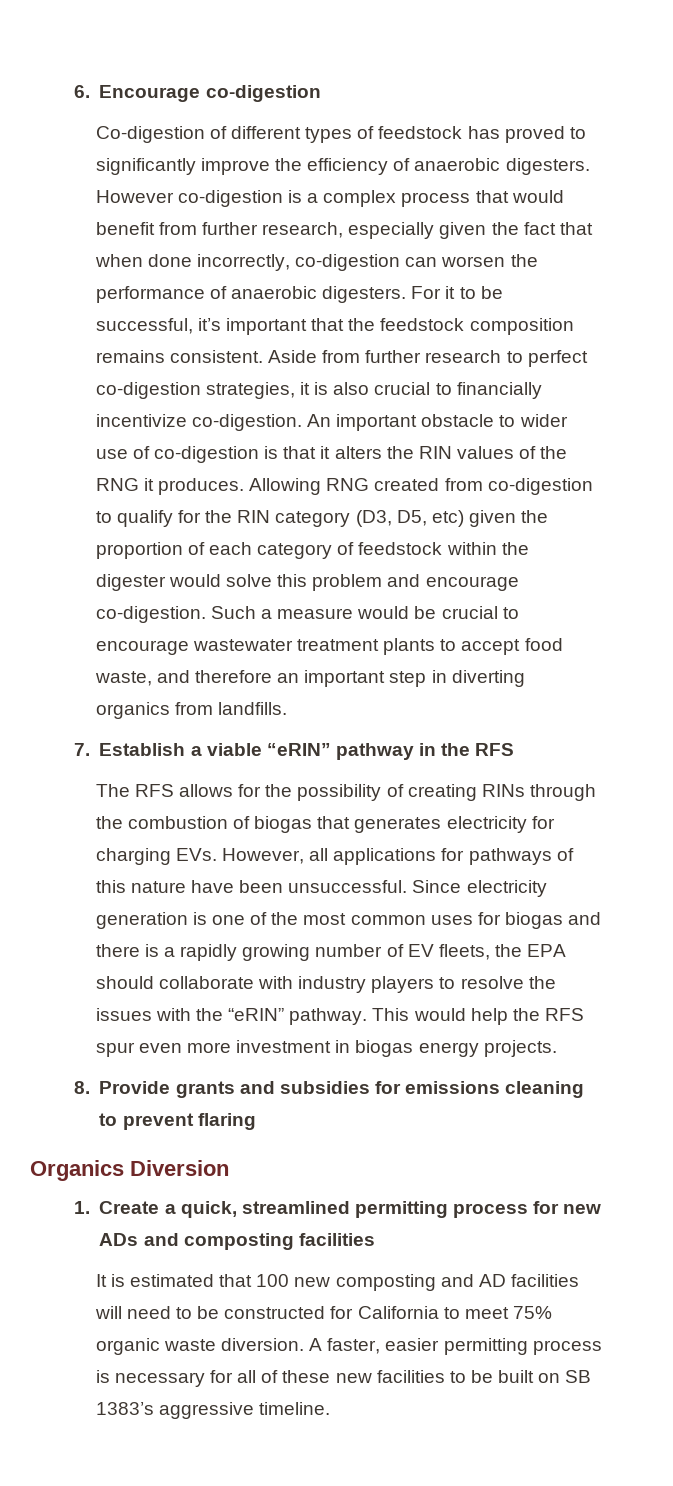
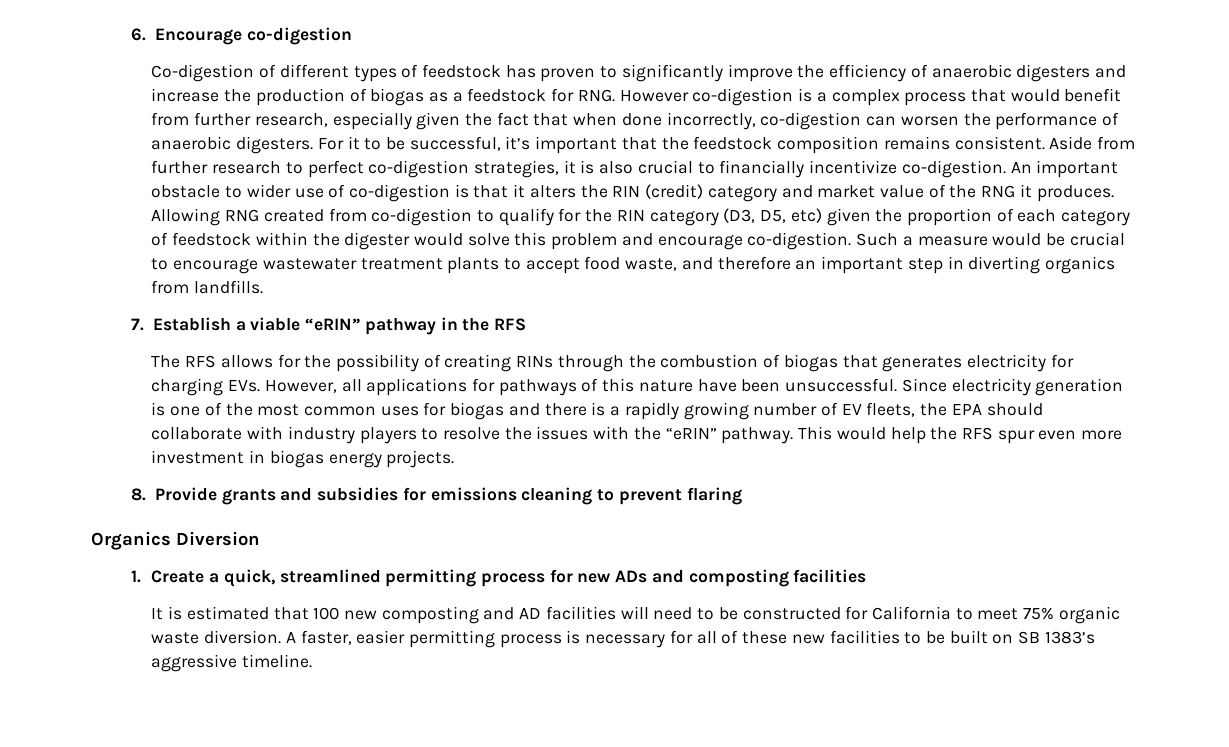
- Co-digestion of different types of feedstock has proved to significantly improve the efficiency of anaerobic digesters. However co-digestion is a complex process that would benefit from further research, especially given the fact that when done incorrectly, co-digestion can worsen the performance of anaerobic digesters.
+ Co-digestion of different types of feedstock has proven to significantly improve the efficiency of anaerobic digesters and increase the production of biogas as a feedstock for RNG. However co-digestion is a complex process that would benefit from further research, especially given the fact that when done incorrectly, co-digestion can worsen the performance of anaerobic digesters.
- An important obstacle to wider use of co-digestion is that it alters the RIN values of the RNG it produces.
+ An important obstacle to wider use of co-digestion is that it alters the RIN (credit) category and market value of the RNG it produces.

